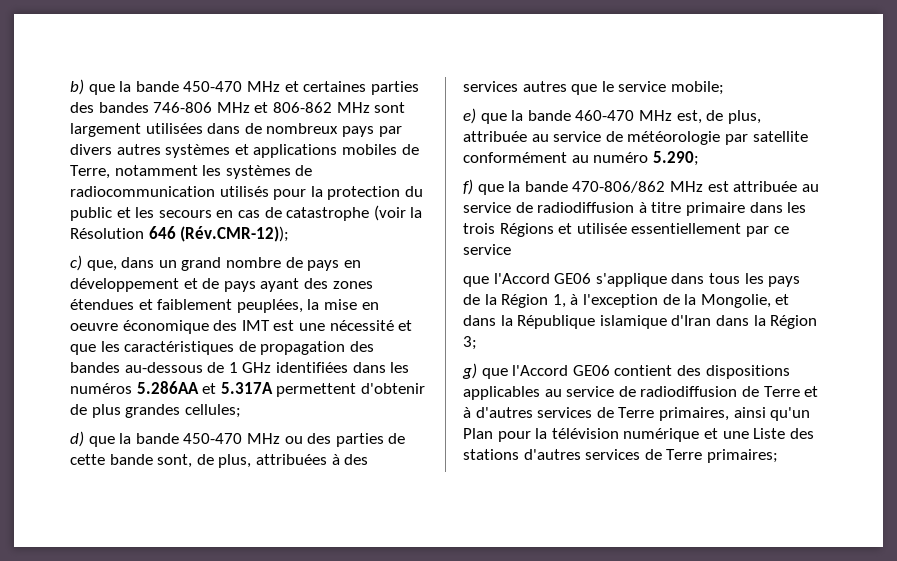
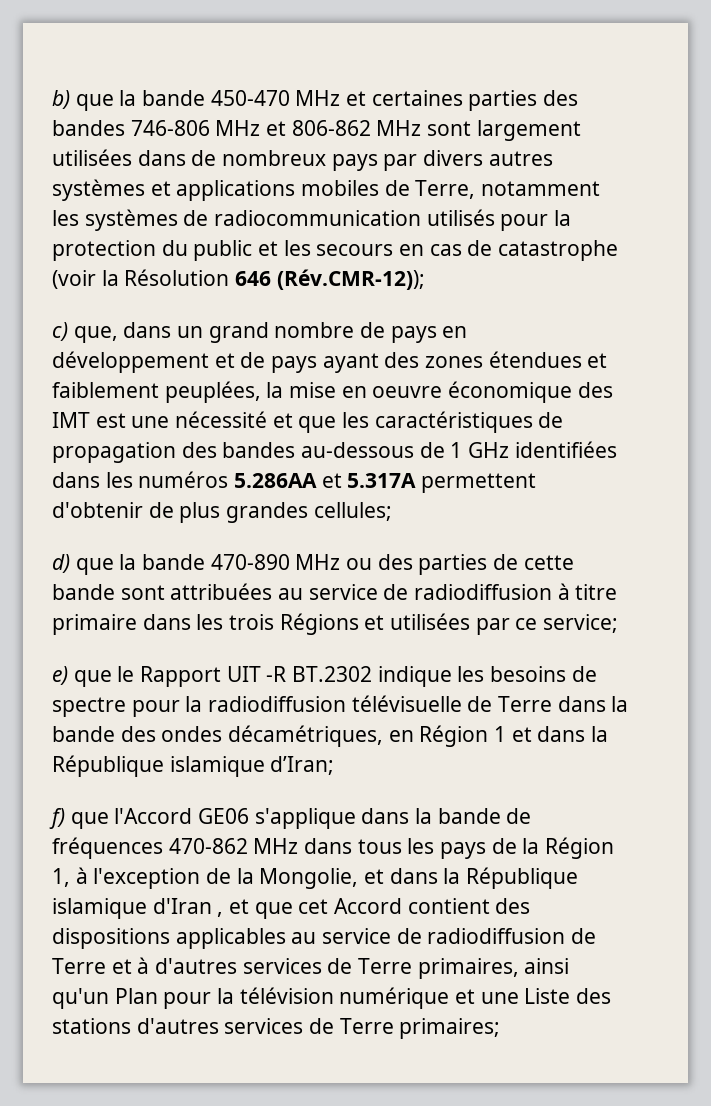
- d) que la bande 450-470 MHz ou des parties de cette bande sont, de plus, attribuées à des services autres que le service mobile;
- e) que la bande 460-470 MHz est, de plus, attribuée au service de météorologie par satellite conformément au numéro 5.290;
- f) que la bande 470-806/862 MHz est attribuée au service de radiodiffusion à titre primaire dans les trois Régions et utilisée essentiellement par ce service
- que l'Accord GE06 s'applique dans tous les pays de la Région 1, à l'exception de la Mongolie, et dans la République islamique d'Iran dans la Région 3;
- g) que l'Accord GE06 contient des dispositions applicables au service de radiodiffusion de Terre et à d'autres services de Terre primaires, ainsi qu'un Plan pour la télévision numérique et une Liste des stations d'autres services de Terre primaires;
+ d) que la bande 470-890 MHz ou des parties de cette bande sont attribuées au service de radiodiffusion à titre primaire dans les trois Régions et utilisées par ce service;
+ e) que le Rapport UIT -R BT.2302 indique les besoins de spectre pour la radiodiffusion télévisuelle de Terre dans la bande des ondes décamétriques, en Région 1 et dans la République islamique d’Iran;
+ f) que l'Accord GE06 s'applique dans la bande de fréquences 470-862 MHz dans tous les pays de la Région 1, à l'exception de la Mongolie, et dans la République islamique d'Iran , et que cet Accord contient des dispositions applicables au service de radiodiffusion de Terre et à d'autres services de Terre primaires, ainsi qu'un Plan pour la télévision numérique et une Liste des stations d'autres services de Terre primaires;

